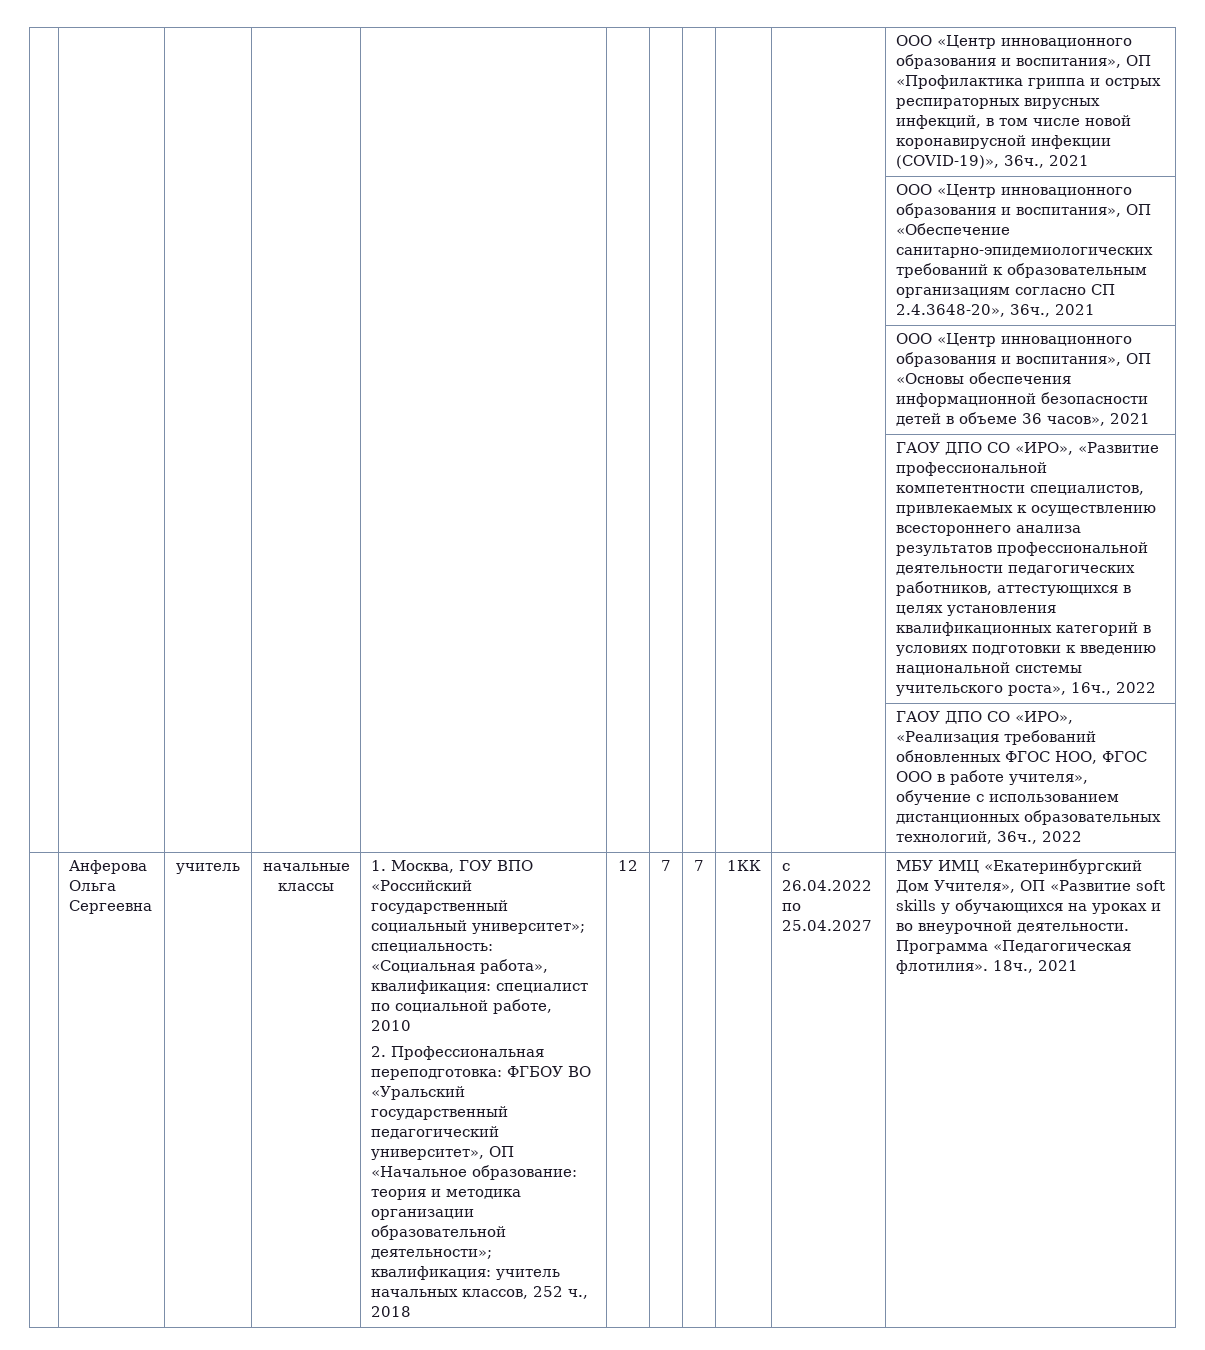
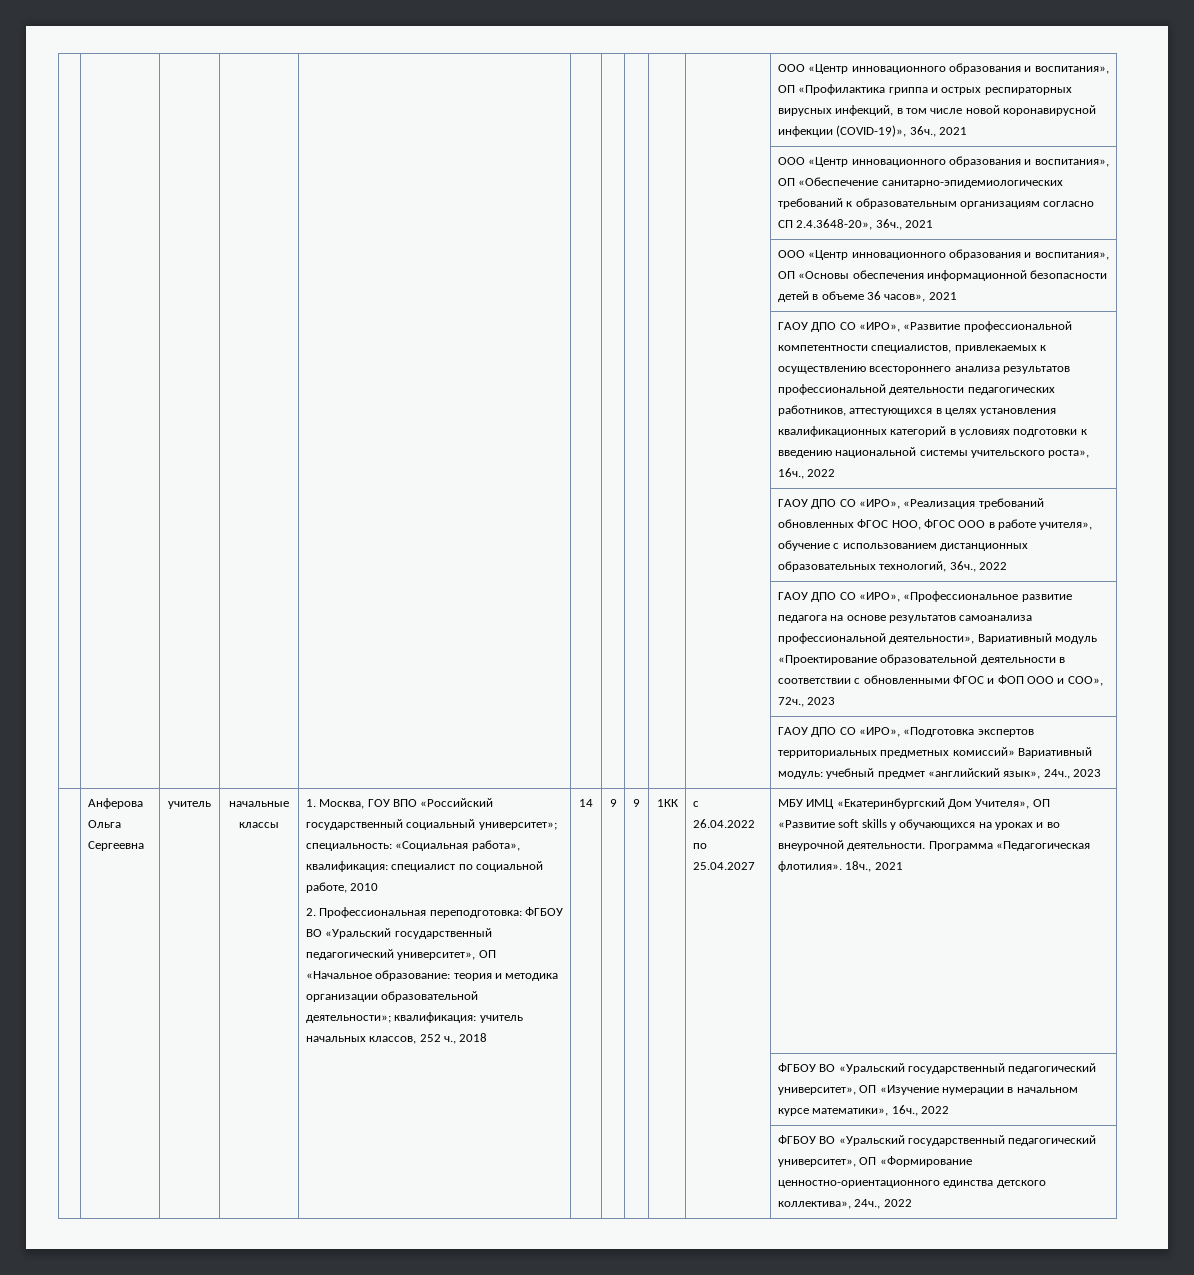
+ | | | | | | | | | | ГАОУ ДПО СО «ИРО», «Профессиональное развитие педагога на основе результатов самоанализа профессиональной деятельности», Вариативный модуль «Проектирование образовательной деятельности в соответствии с обновленными ФГОС и ФОП ООО и СОО», 72ч., 2023
+ | | | | | | | | | | ГАОУ ДПО СО «ИРО», «Подготовка экспертов территориальных предметных комиссий» Вариативный модуль: учебный предмет «английский язык», 24ч., 2023
- 12 | 7 | 7
+ 14 | 9 | 9
+ | | | | | | | | | | ФГБОУ ВО «Уральский государственный педагогический университет», ОП «Изучение нумерации в начальном курсе математики», 16ч., 2022
+ | | | | | | | | | | ФГБОУ ВО «Уральский государственный педагогический университет», ОП «Формирование ценностно-ориентационного единства детского коллектива», 24ч., 2022

